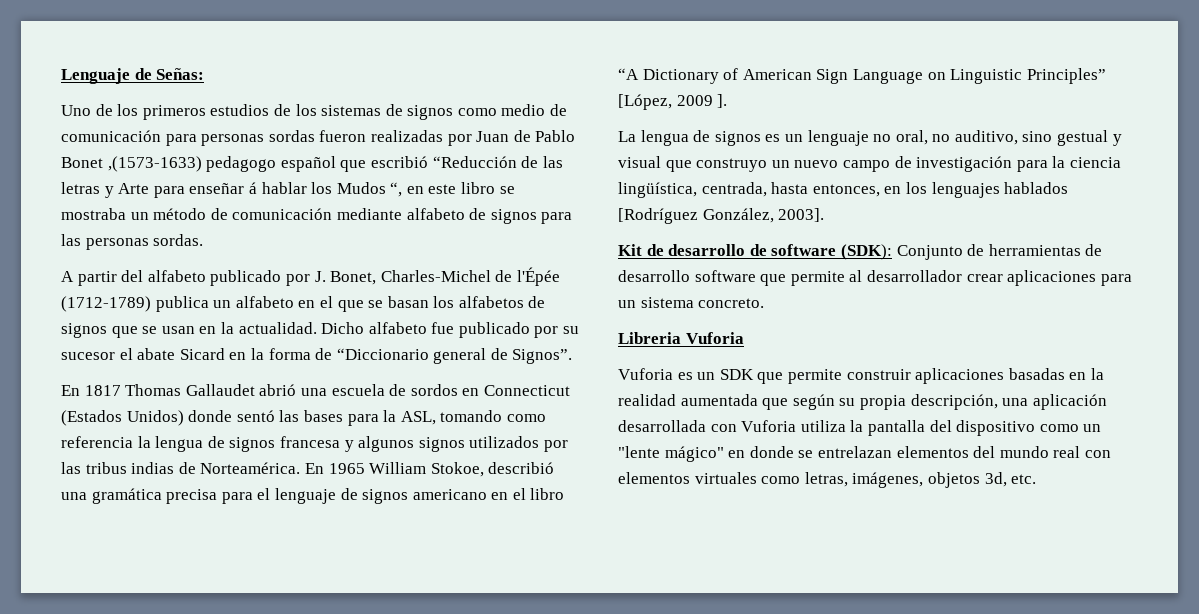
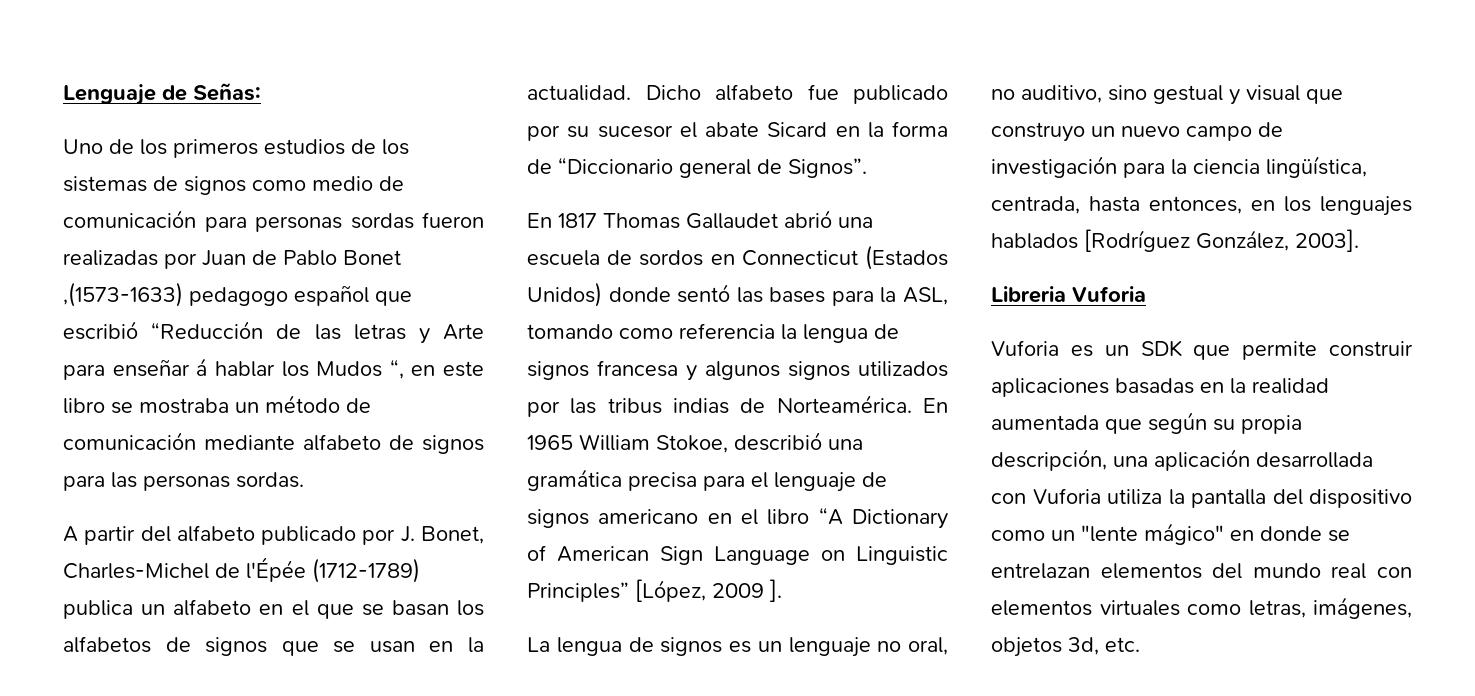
- Kit de desarrollo de software (SDK): Conjunto de herramientas de desarrollo software que permite al desarrollador crear aplicaciones para un sistema concreto.

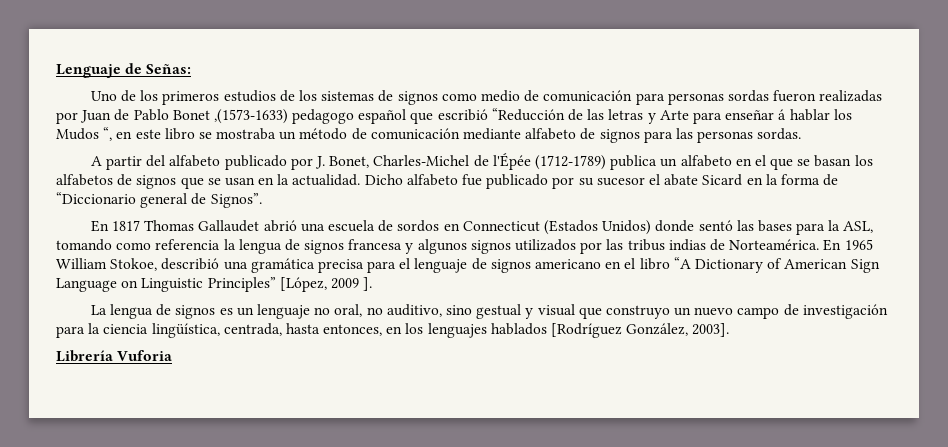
- Libreria Vuforia
- Vuforia es un SDK que permite construir aplicaciones basadas en la realidad aumentada que según su propia descripción, una aplicación desarrollada con Vuforia utiliza la pantalla del dispositivo como un "lente mágico" en donde se entrelazan elementos del mundo real con elementos virtuales como letras, imágenes, objetos 3d, etc.
+ Librería Vuforia

